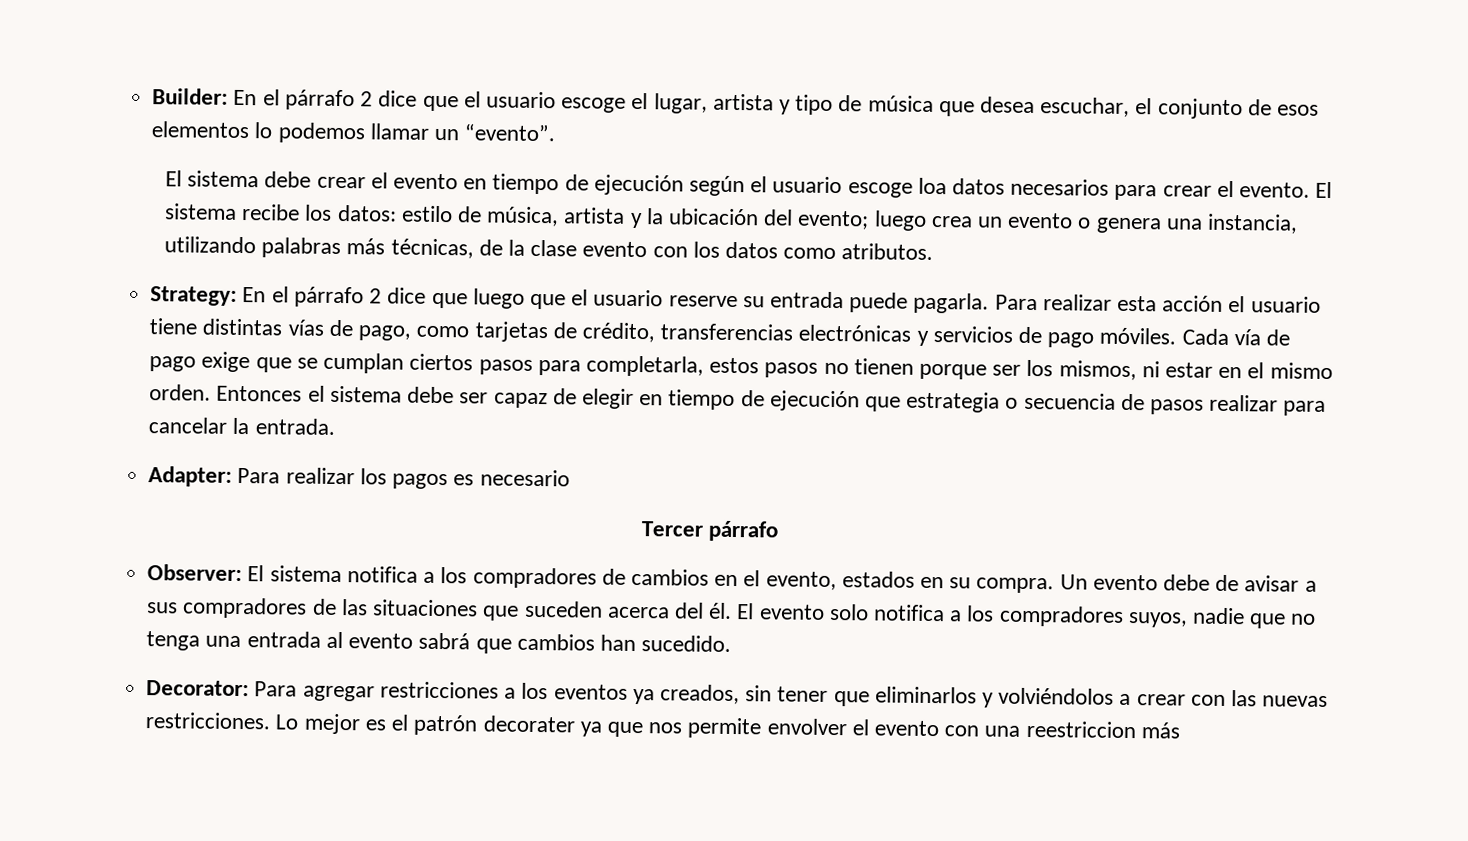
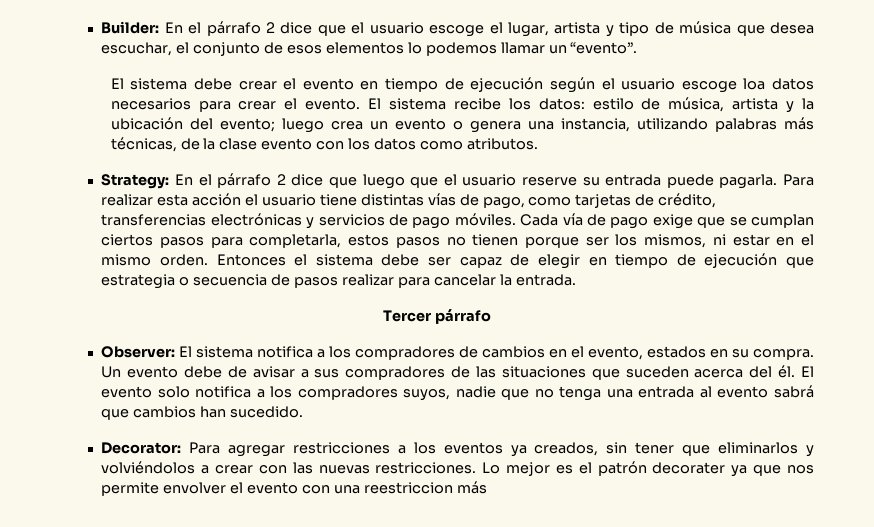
- Adapter: Para realizar los pagos es necesario

